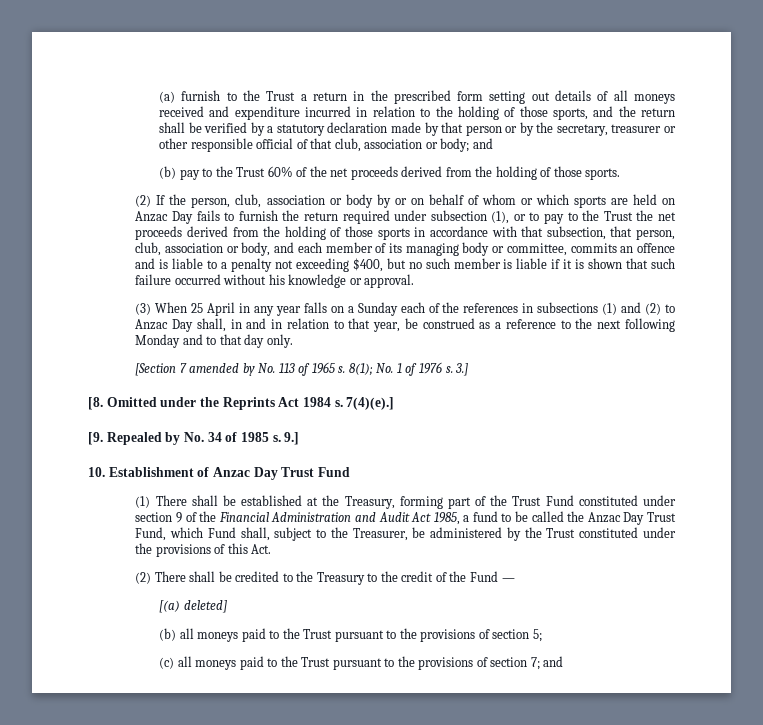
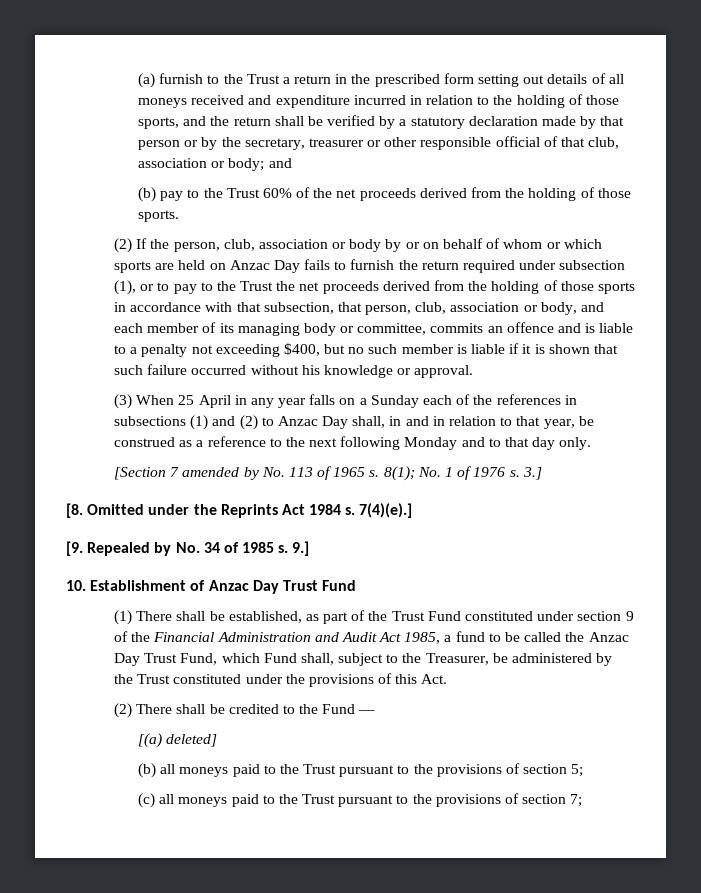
- (1) There shall be established at the Treasury, forming part of the Trust Fund constituted under section 9 of the Financial Administration and Audit Act 1985, a fund to be called the Anzac Day Trust Fund, which Fund shall, subject to the Treasurer, be administered by the Trust constituted under the provisions of this Act.
+ (1) There shall be established, as part of the Trust Fund constituted under section 9 of the Financial Administration and Audit Act 1985, a fund to be called the Anzac Day Trust Fund, which Fund shall, subject to the Treasurer, be administered by the Trust constituted under the provisions of this Act.
- (2) There shall be credited to the Treasury to the credit of the Fund —
+ (2) There shall be credited to the Fund —
- (c) all moneys paid to the Trust pursuant to the provisions of section 7; and
+ (c) all moneys paid to the Trust pursuant to the provisions of section 7;

